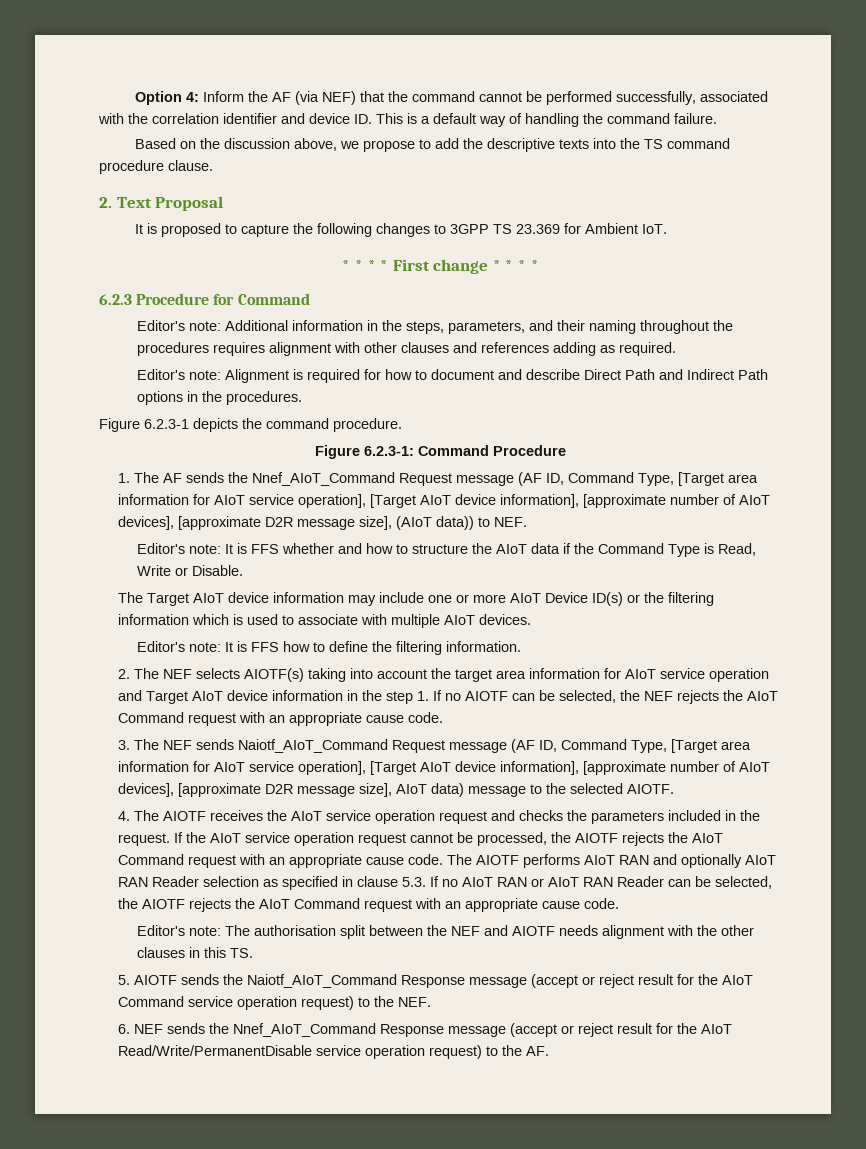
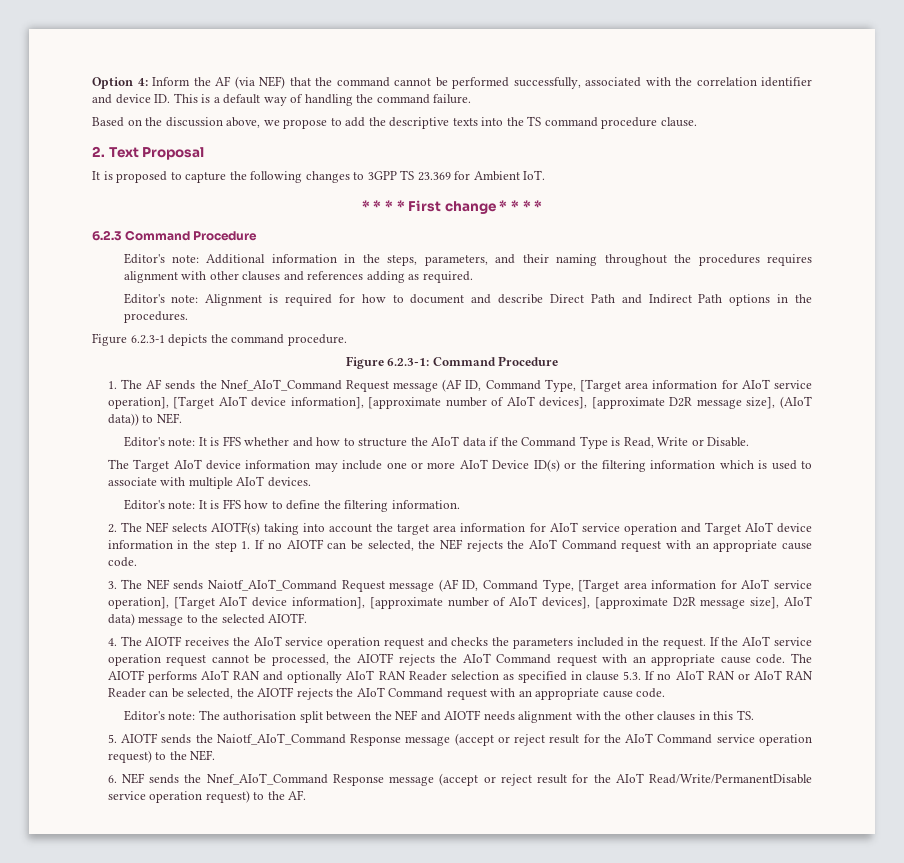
- 6.2.3 Procedure for Command
+ 6.2.3 Command Procedure

